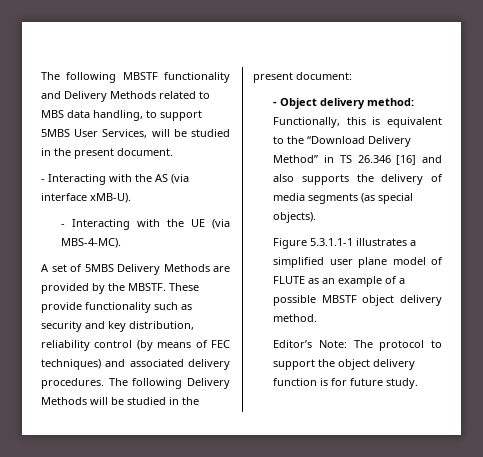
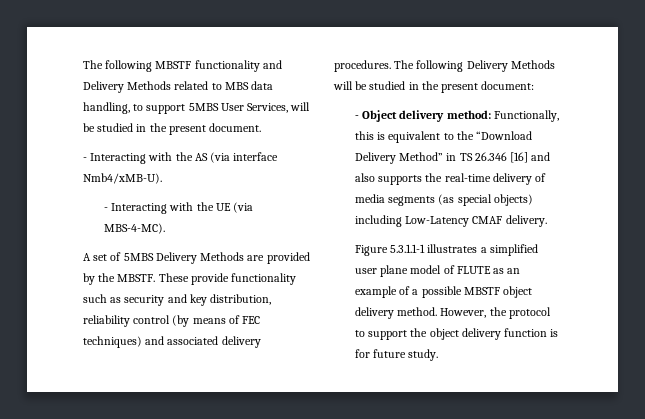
- - Interacting with the AS (via interface xMB-U).
+ - Interacting with the AS (via interface Nmb4/xMB-U).
- - Object delivery method: Functionally, this is equivalent to the “Download Delivery Method” in TS 26.346 [16] and also supports the delivery of media segments (as special objects).
+ - Object delivery method: Functionally, this is equivalent to the “Download Delivery Method” in TS 26.346 [16] and also supports the real-time delivery of media segments (as special objects) including Low-Latency CMAF delivery.
- Figure 5.3.1.1-1 illustrates a simplified user plane model of FLUTE as an example of a possible MBSTF object delivery method.
- Editor’s Note: The protocol to support the object delivery function is for future study.
+ Figure 5.3.1.1-1 illustrates a simplified user plane model of FLUTE as an example of a possible MBSTF object delivery method. However, the protocol to support the object delivery function is for future study.

